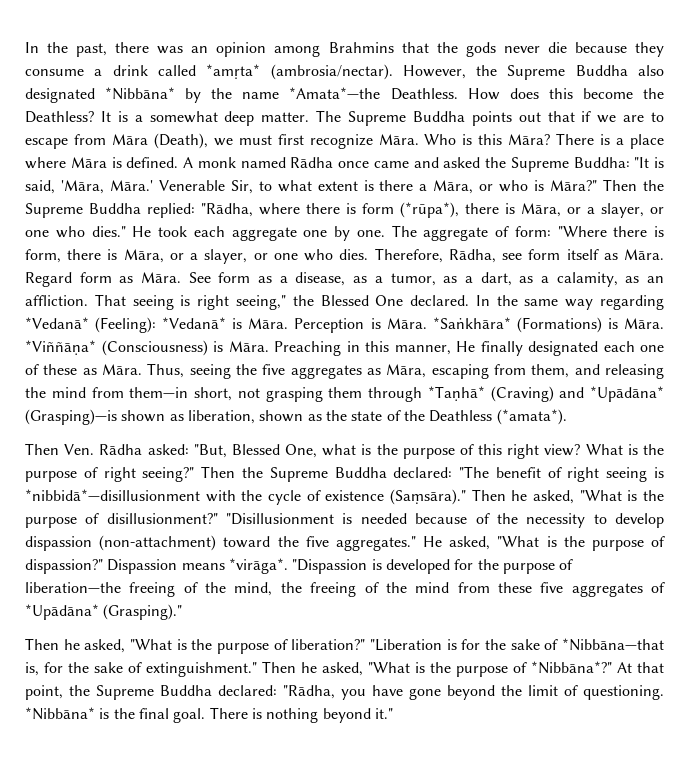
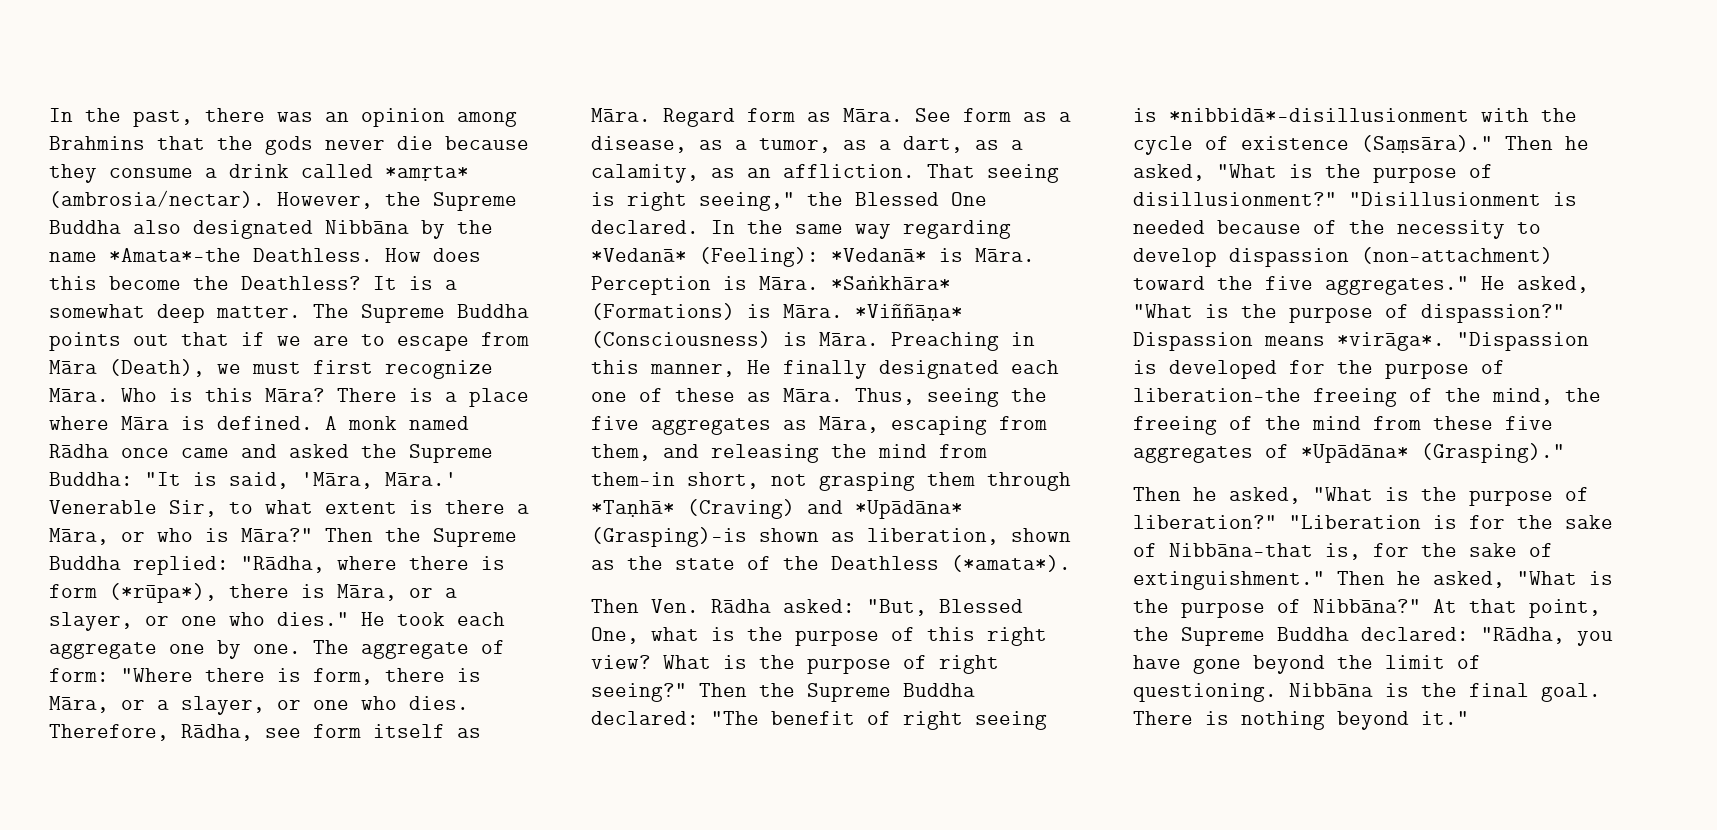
- However, the Supreme Buddha also designated *Nibbāna* by the name *Amata*—the Deathless.
+ However, the Supreme Buddha also designated Nibbāna by the name *Amata*—the Deathless.
- "Liberation is for the sake of *Nibbāna—that is, for the sake of extinguishment."
+ "Liberation is for the sake of Nibbāna—that is, for the sake of extinguishment."
- Then he asked, "What is the purpose of *Nibbāna*?"
+ Then he asked, "What is the purpose of Nibbāna?"
- *Nibbāna* is the final goal.
+ Nibbāna is the final goal.

